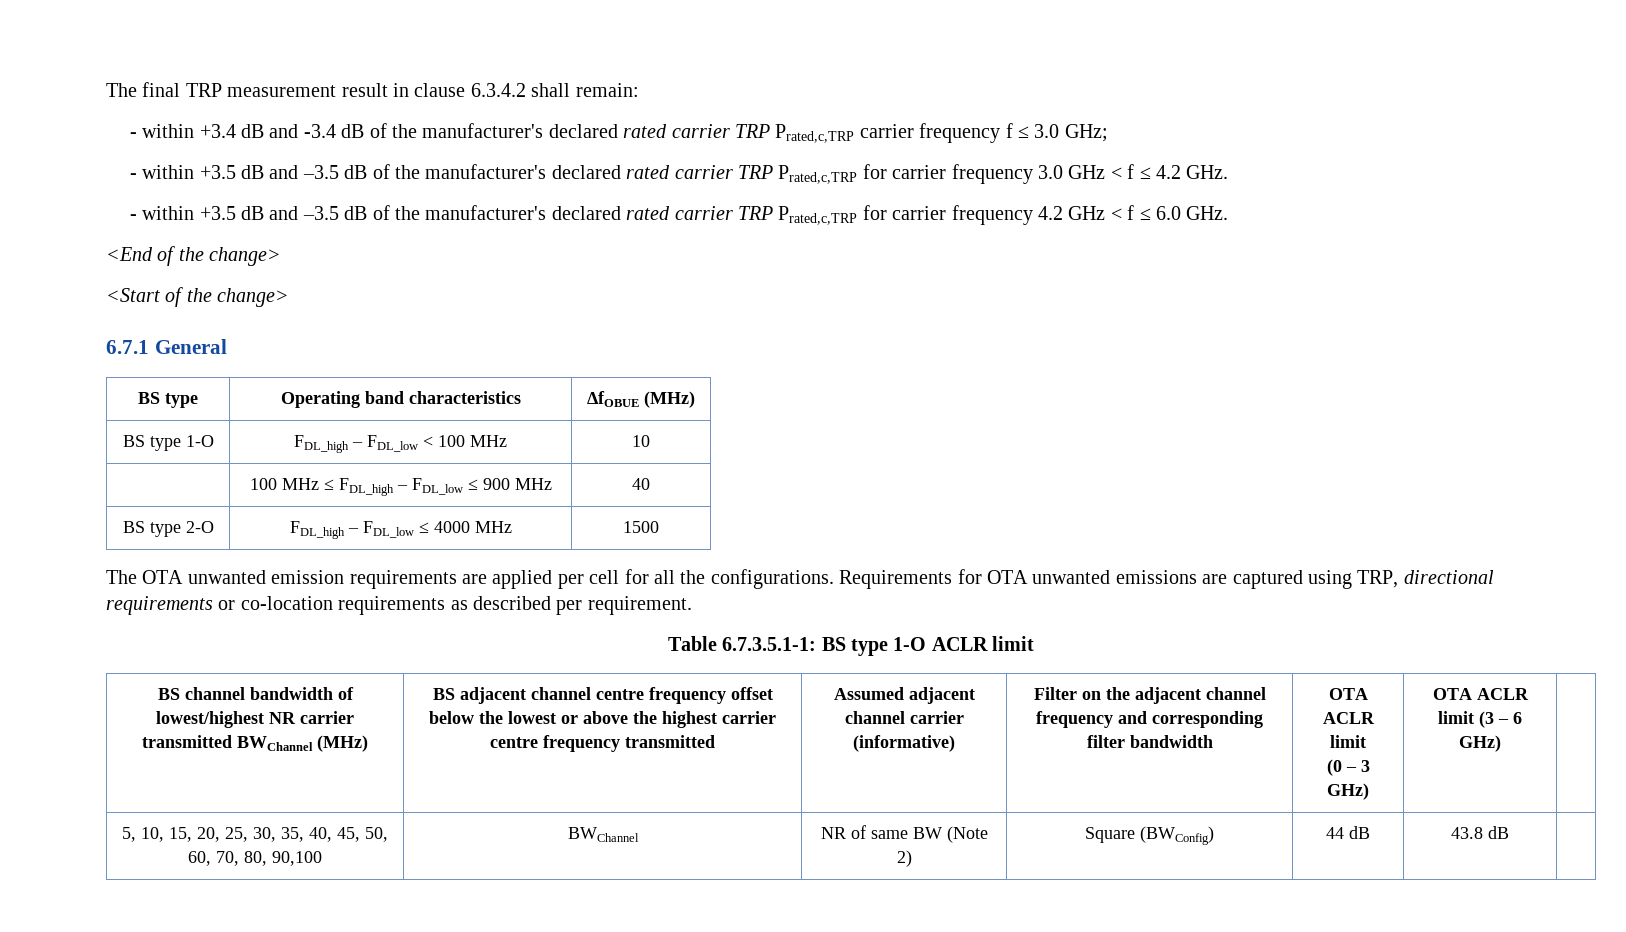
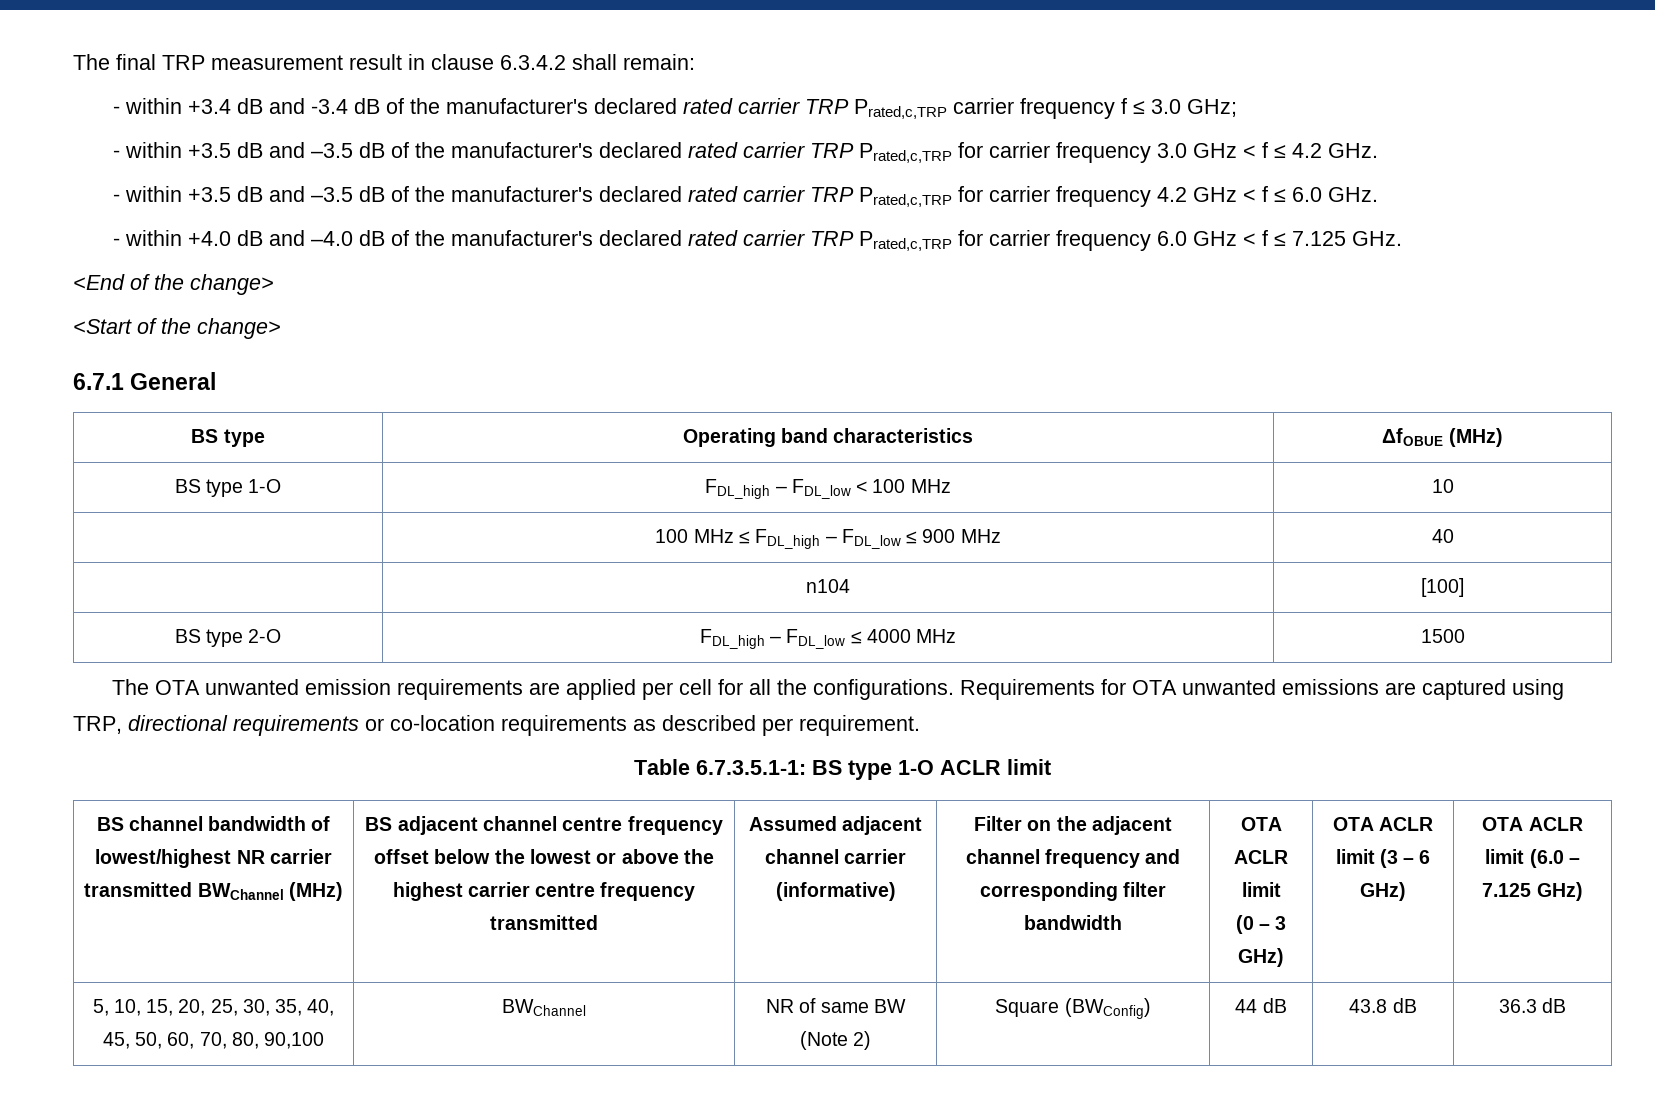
+ - within +4.0 dB and –4.0 dB of the manufacturer's declared rated carrier TRP Prated,c,TRP for carrier frequency 6.0 GHz < f ≤ 7.125 GHz.
+ | n104 | [100]
+ OTA ACLR limit (6.0 – 7.125 GHz)
- 5, 10, 15, 20, 25, 30, 35, 40, 45, 50, 60, 70, 80, 90,100 | BWChannel | NR of same BW (Note 2) | Square (BWConfig) | 44 dB | 43.8 dB |
+ 5, 10, 15, 20, 25, 30, 35, 40, 45, 50, 60, 70, 80, 90,100 | BWChannel | NR of same BW (Note 2) | Square (BWConfig) | 44 dB | 43.8 dB | 36.3 dB

